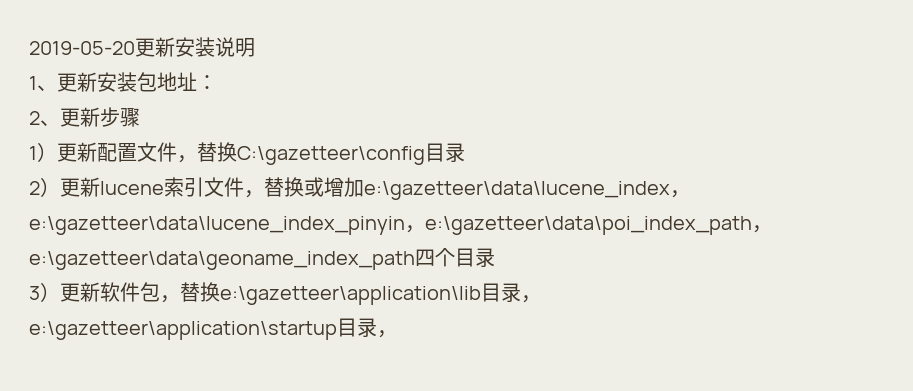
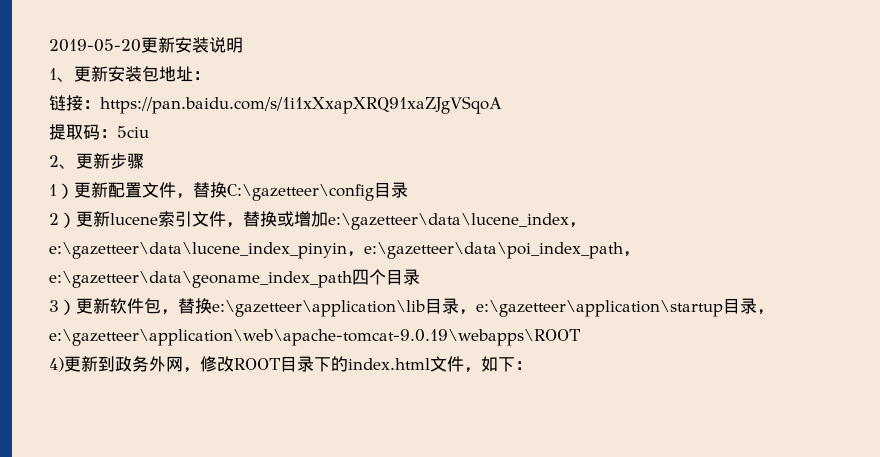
+ 链接：https://pan.baidu.com/s/1i1xXxapXRQ91xaZJgVSqoA
+ 提取码：5ciu
- 3）更新软件包，替换e:\gazetteer\application\lib目录，e:\gazetteer\application\startup目录，
+ 3）更新软件包，替换e:\gazetteer\application\lib目录，e:\gazetteer\application\startup目录，e:\gazetteer\application\web\apache-tomcat-9.0.19\webapps\ROOT
+ 4)更新到政务外网，修改ROOT目录下的index.html文件，如下：

